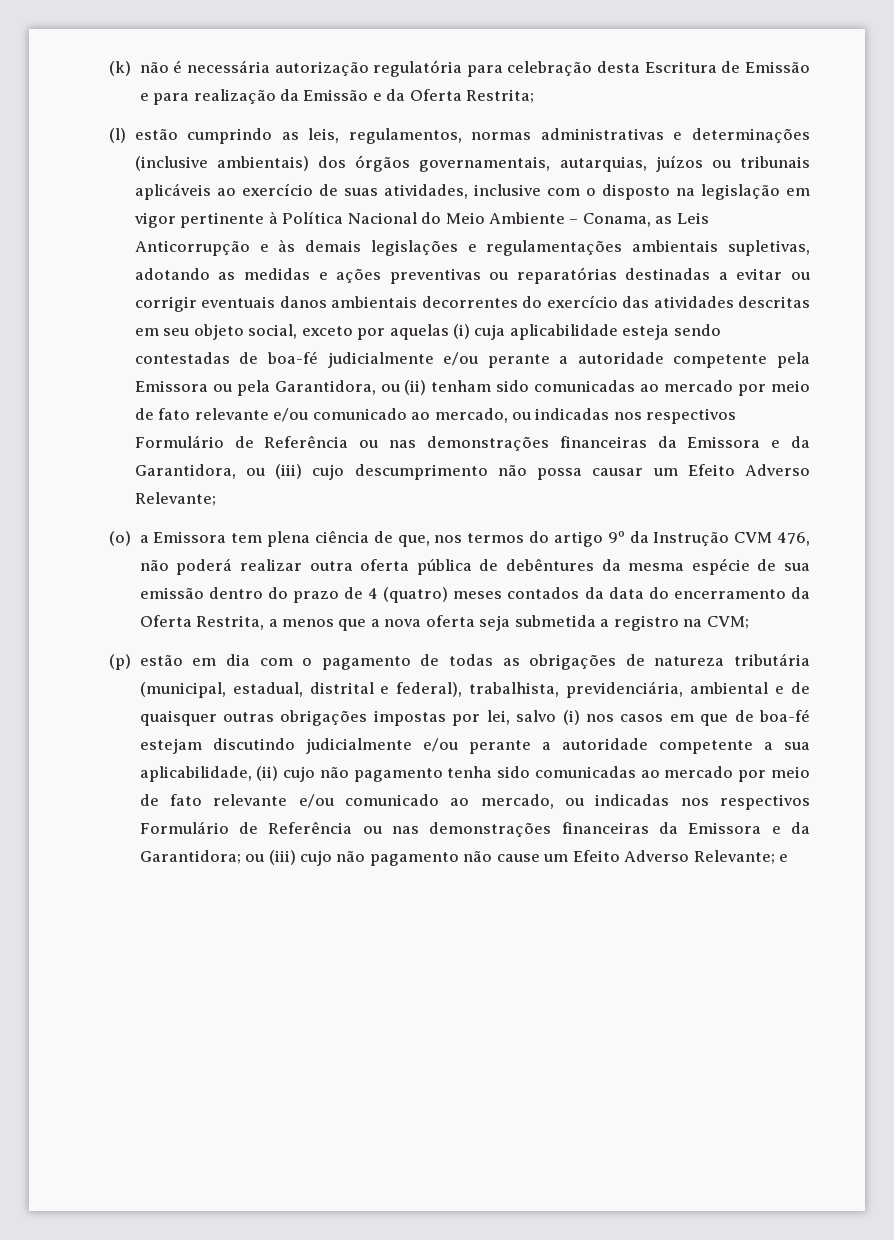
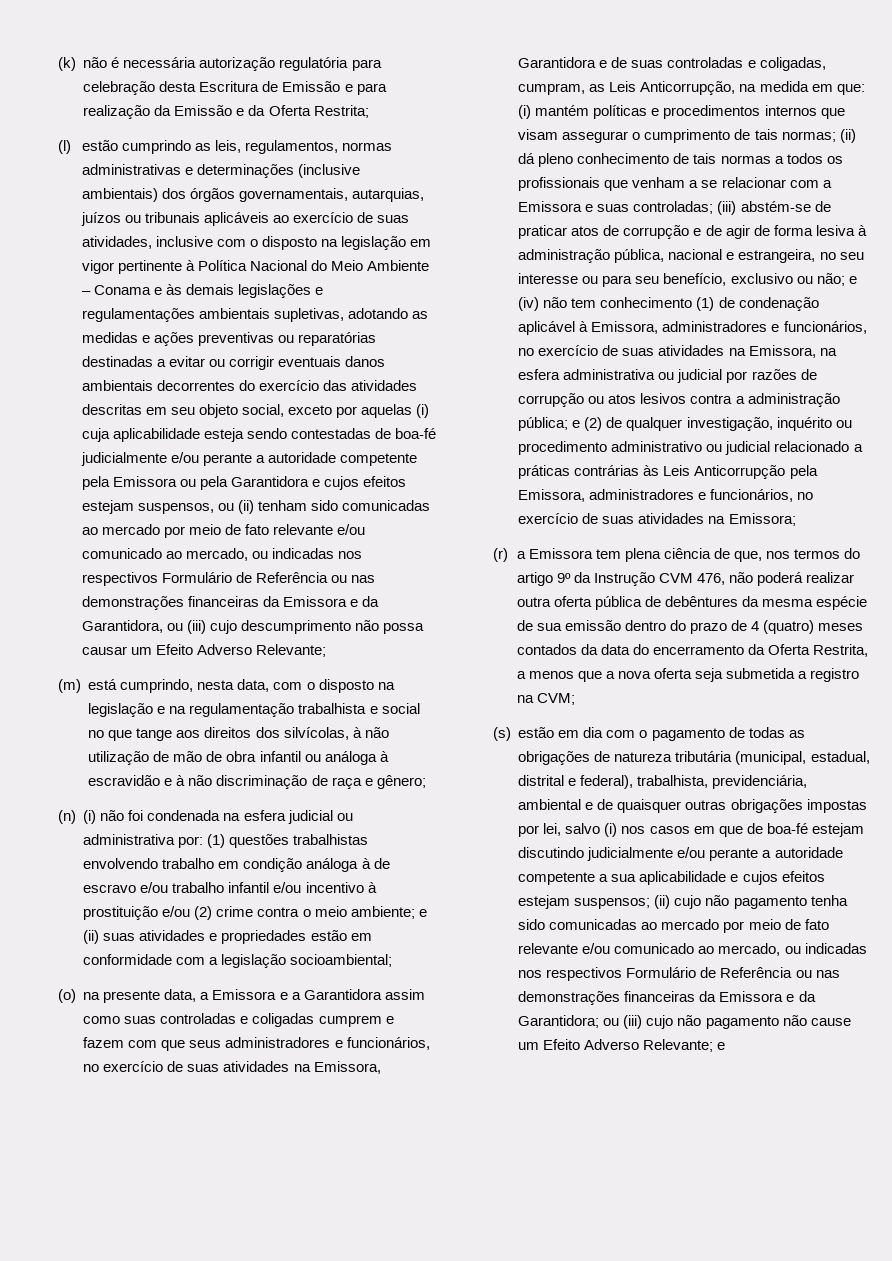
- (l) estão cumprindo as leis, regulamentos, normas administrativas e determinações (inclusive ambientais) dos órgãos governamentais, autarquias, juízos ou tribunais aplicáveis ao exercício de suas atividades, inclusive com o disposto na legislação em vigor pertinente à Política Nacional do Meio Ambiente – Conama, as Leis Anticorrupção e às demais legislações e regulamentações ambientais supletivas, adotando as medidas e ações preventivas ou reparatórias destinadas a evitar ou corrigir eventuais danos ambientais decorrentes do exercício das atividades descritas em seu objeto social, exceto por aquelas (i) cuja aplicabilidade esteja sendo contestadas de boa-fé judicialmente e/ou perante a autoridade competente pela Emissora ou pela Garantidora, ou (ii) tenham sido comunicadas ao mercado por meio de fato relevante e/ou comunicado ao mercado, ou indicadas nos respectivos Formulário de Referência ou nas demonstrações financeiras da Emissora e da Garantidora, ou (iii) cujo descumprimento não possa causar um Efeito Adverso Relevante;
+ (l) estão cumprindo as leis, regulamentos, normas administrativas e determinações (inclusive ambientais) dos órgãos governamentais, autarquias, juízos ou tribunais aplicáveis ao exercício de suas atividades, inclusive com o disposto na legislação em vigor pertinente à Política Nacional do Meio Ambiente – Conama e às demais legislações e regulamentações ambientais supletivas, adotando as medidas e ações preventivas ou reparatórias destinadas a evitar ou corrigir eventuais danos ambientais decorrentes do exercício das atividades descritas em seu objeto social, exceto por aquelas (i) cuja aplicabilidade esteja sendo contestadas de boa-fé judicialmente e/ou perante a autoridade competente pela Emissora ou pela Garantidora e cujos efeitos estejam suspensos, ou (ii) tenham sido comunicadas ao mercado por meio de fato relevante e/ou comunicado ao mercado, ou indicadas nos respectivos Formulário de Referência ou nas demonstrações financeiras da Emissora e da Garantidora, ou (iii) cujo descumprimento não possa causar um Efeito Adverso Relevante;
- (o) a Emissora tem plena ciência de que, nos termos do artigo 9º da Instrução CVM 476, não poderá realizar outra oferta pública de debêntures da mesma espécie de sua emissão dentro do prazo de 4 (quatro) meses contados da data do encerramento da Oferta Restrita, a menos que a nova oferta seja submetida a registro na CVM;
+ (m) está cumprindo, nesta data, com o disposto na legislação e na regulamentação trabalhista e social no que tange aos direitos dos silvícolas, à não utilização de mão de obra infantil ou análoga à escravidão e à não discriminação de raça e gênero;
+ (n) (i) não foi condenada na esfera judicial ou administrativa por: (1) questões trabalhistas envolvendo trabalho em condição análoga à de escravo e/ou trabalho infantil e/ou incentivo à prostituição e/ou (2) crime contra o meio ambiente; e (ii) suas atividades e propriedades estão em conformidade com a legislação socioambiental;
+ (o) na presente data, a Emissora e a Garantidora assim como suas controladas e coligadas cumprem e fazem com que seus administradores e funcionários, no exercício de suas atividades na Emissora, Garantidora e de suas controladas e coligadas, cumpram, as Leis Anticorrupção, na medida em que: (i) mantém políticas e procedimentos internos que visam assegurar o cumprimento de tais normas; (ii) dá pleno conhecimento de tais normas a todos os profissionais que venham a se relacionar com a Emissora e suas controladas; (iii) abstém-se de praticar atos de corrupção e de agir de forma lesiva à administração pública, nacional e estrangeira, no seu interesse ou para seu benefício, exclusivo ou não; e (iv) não tem conhecimento (1) de condenação aplicável à Emissora, administradores e funcionários, no exercício de suas atividades na Emissora, na esfera administrativa ou judicial por razões de corrupção ou atos lesivos contra a administração pública; e (2) de qualquer investigação, inquérito ou procedimento administrativo ou judicial relacionado a práticas contrárias às Leis Anticorrupção pela Emissora, administradores e funcionários, no exercício de suas atividades na Emissora;
+ (r) a Emissora tem plena ciência de que, nos termos do artigo 9º da Instrução CVM 476, não poderá realizar outra oferta pública de debêntures da mesma espécie de sua emissão dentro do prazo de 4 (quatro) meses contados da data do encerramento da Oferta Restrita, a menos que a nova oferta seja submetida a registro na CVM;
- (p) estão em dia com o pagamento de todas as obrigações de natureza tributária (municipal, estadual, distrital e federal), trabalhista, previdenciária, ambiental e de quaisquer outras obrigações impostas por lei, salvo (i) nos casos em que de boa-fé estejam discutindo judicialmente e/ou perante a autoridade competente a sua aplicabilidade, (ii) cujo não pagamento tenha sido comunicadas ao mercado por meio de fato relevante e/ou comunicado ao mercado, ou indicadas nos respectivos Formulário de Referência ou nas demonstrações financeiras da Emissora e da Garantidora;
+ (s) estão em dia com o pagamento de todas as obrigações de natureza tributária (municipal, estadual, distrital e federal), trabalhista, previdenciária, ambiental e de quaisquer outras obrigações impostas por lei, salvo (i) nos casos em que de boa-fé estejam discutindo judicialmente e/ou perante a autoridade competente a sua aplicabilidade e cujos efeitos estejam suspensos; (ii) cujo não pagamento tenha sido comunicadas ao mercado por meio de fato relevante e/ou comunicado ao mercado, ou indicadas nos respectivos Formulário de Referência ou nas demonstrações financeiras da Emissora e da Garantidora;

